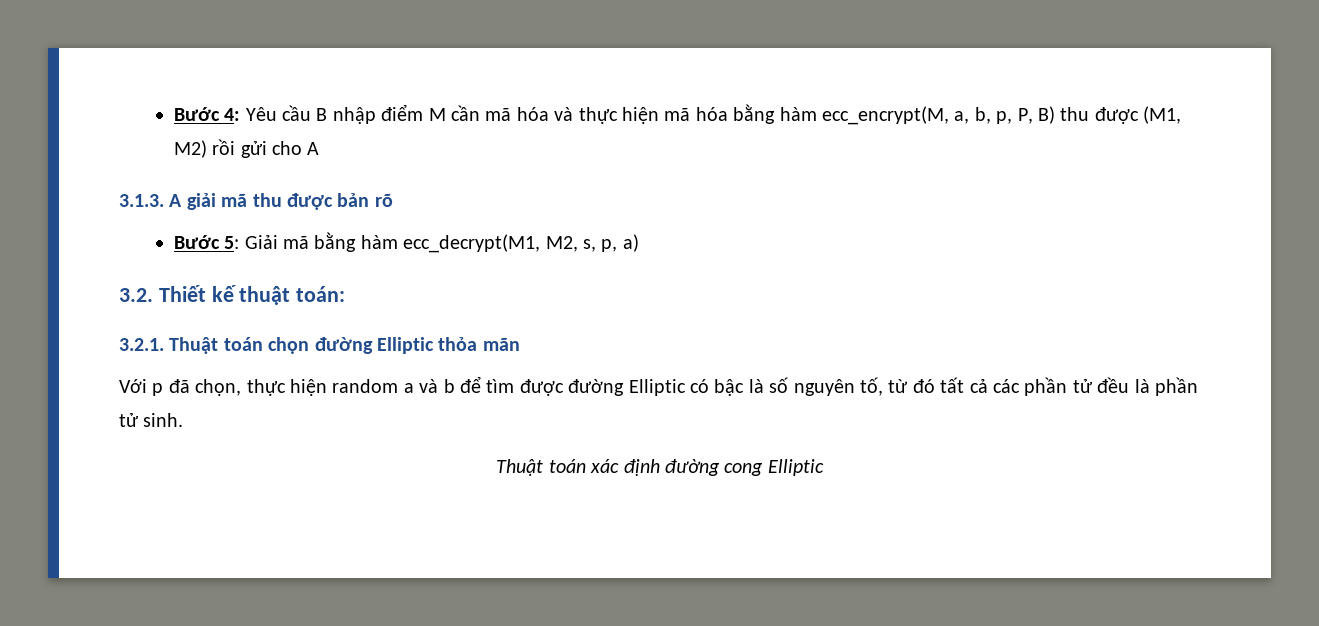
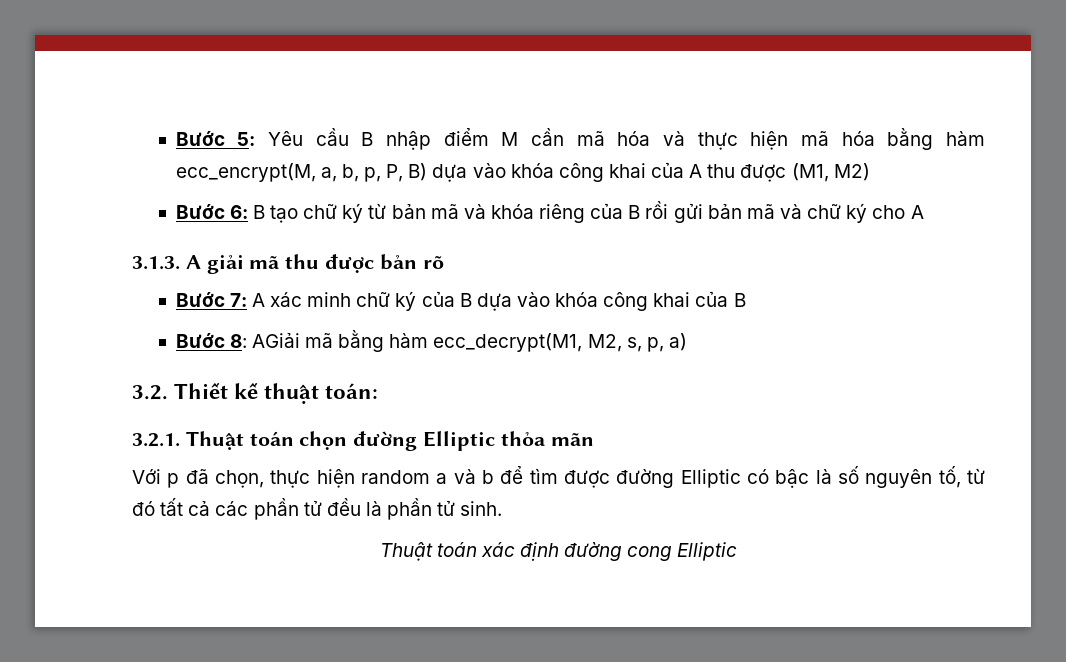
- Bước 4: Yêu cầu B nhập điểm M cần mã hóa và thực hiện mã hóa bằng hàm ecc_encrypt(M, a, b, p, P, B) thu được (M1, M2) rồi gửi cho A
+ Bước 5: Yêu cầu B nhập điểm M cần mã hóa và thực hiện mã hóa bằng hàm ecc_encrypt(M, a, b, p, P, B) dựa vào khóa công khai của A thu được (M1, M2)
+ Bước 6: B tạo chữ ký từ bản mã và khóa riêng của B rồi gửi bản mã và chữ ký cho A
- Bước 5: Giải mã bằng hàm ecc_decrypt(M1, M2, s, p, a)
+ Bước 7: A xác minh chữ ký của B dựa vào khóa công khai của B
+ Bước 8: AGiải mã bằng hàm ecc_decrypt(M1, M2, s, p, a)

